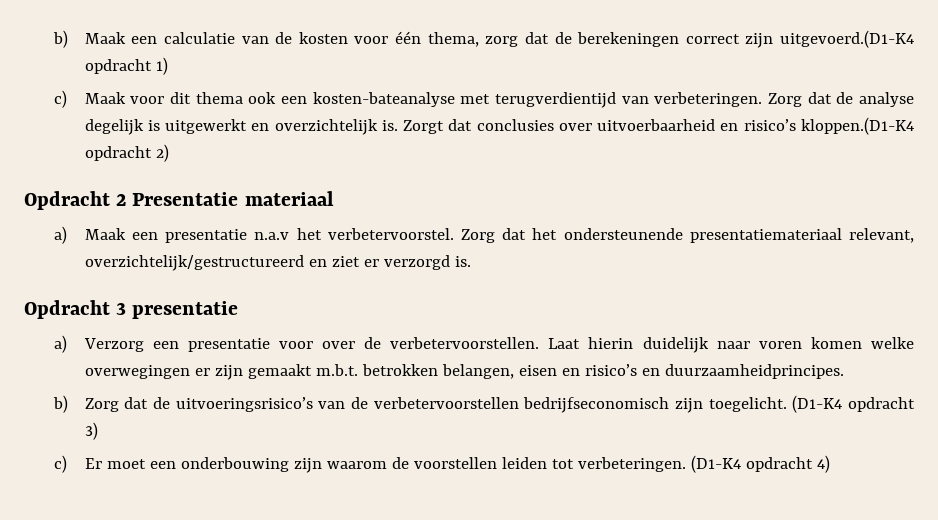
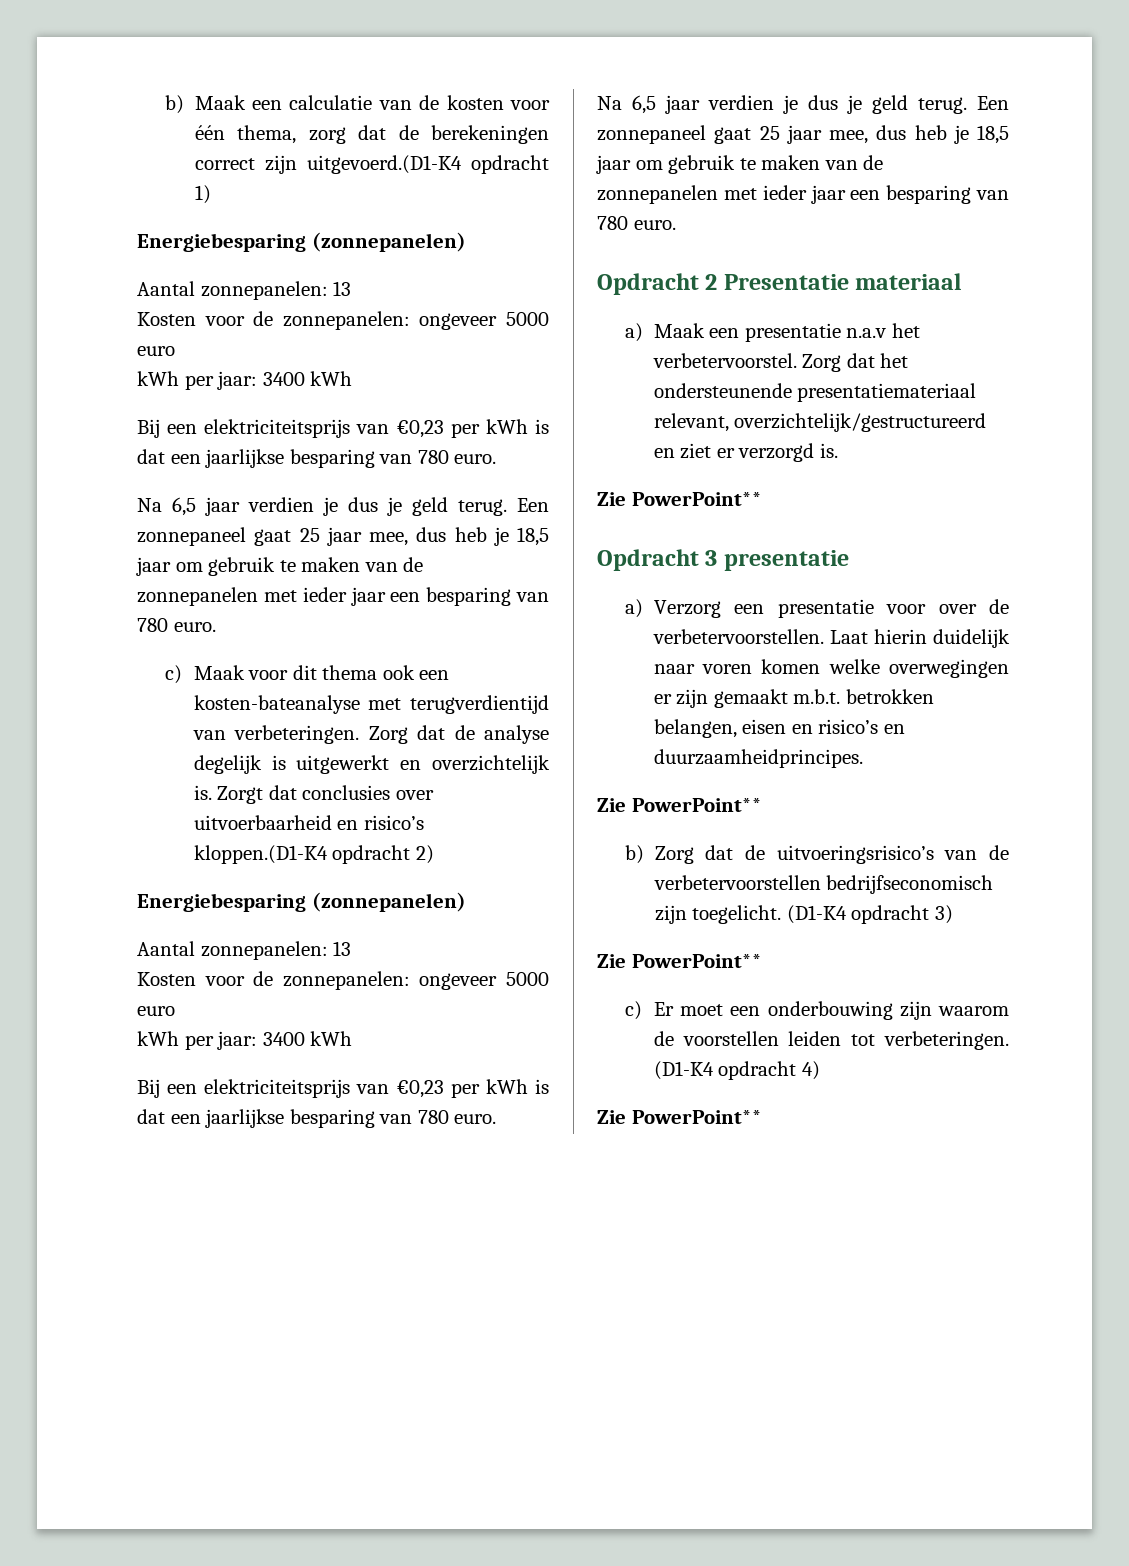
  b) Maak een calculatie van de kosten voor één thema, zorg dat de berekeningen correct zijn uitgevoerd.(D1-K4 opdracht 1)
+ Energiebesparing (zonnepanelen)
+ Aantal zonnepanelen: 13
+ Kosten voor de zonnepanelen: ongeveer 5000 euro
+ kWh per jaar: 3400 kWh
+ Bij een elektriciteitsprijs van €0,23 per kWh is dat een jaarlijkse besparing van 780 euro.
+ Na 6,5 jaar verdien je dus je geld terug. Een zonnepaneel gaat 25 jaar mee, dus heb je 18,5 jaar om gebruik te maken van de zonnepanelen met ieder jaar een besparing van 780 euro.
  Zorgt dat conclusies over uitvoerbaarheid en risico’s kloppen.(D1-K4 opdracht 2)
+ Energiebesparing (zonnepanelen)
+ Aantal zonnepanelen: 13
+ Kosten voor de zonnepanelen: ongeveer 5000 euro
+ kWh per jaar: 3400 kWh
+ Bij een elektriciteitsprijs van €0,23 per kWh is dat een jaarlijkse besparing van 780 euro.
+ Na 6,5 jaar verdien je dus je geld terug. Een zonnepaneel gaat 25 jaar mee, dus heb je 18,5 jaar om gebruik te maken van de zonnepanelen met ieder jaar een besparing van 780 euro.
  Zorg dat het ondersteunende presentatiemateriaal relevant, overzichtelijk/gestructureerd en ziet er verzorgd is.
+ Zie PowerPoint**
  Laat hierin duidelijk naar voren komen welke overwegingen er zijn gemaakt m.b.t. betrokken belangen, eisen en risico’s en duurzaamheidprincipes.
+ Zie PowerPoint**
  (D1-K4 opdracht 3)
+ Zie PowerPoint**
  (D1-K4 opdracht 4)
+ Zie PowerPoint**

